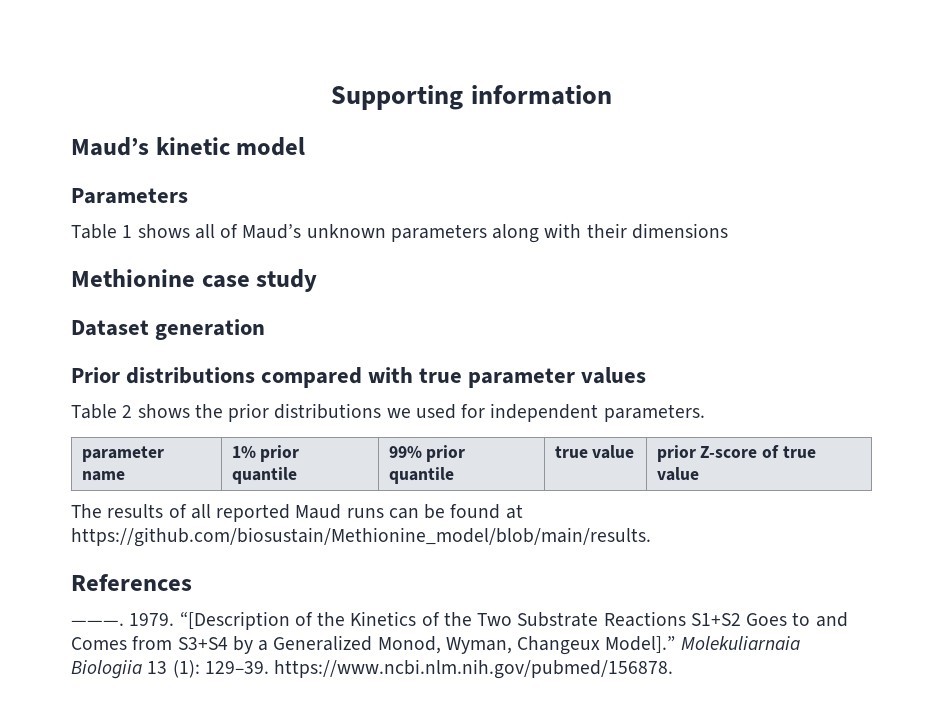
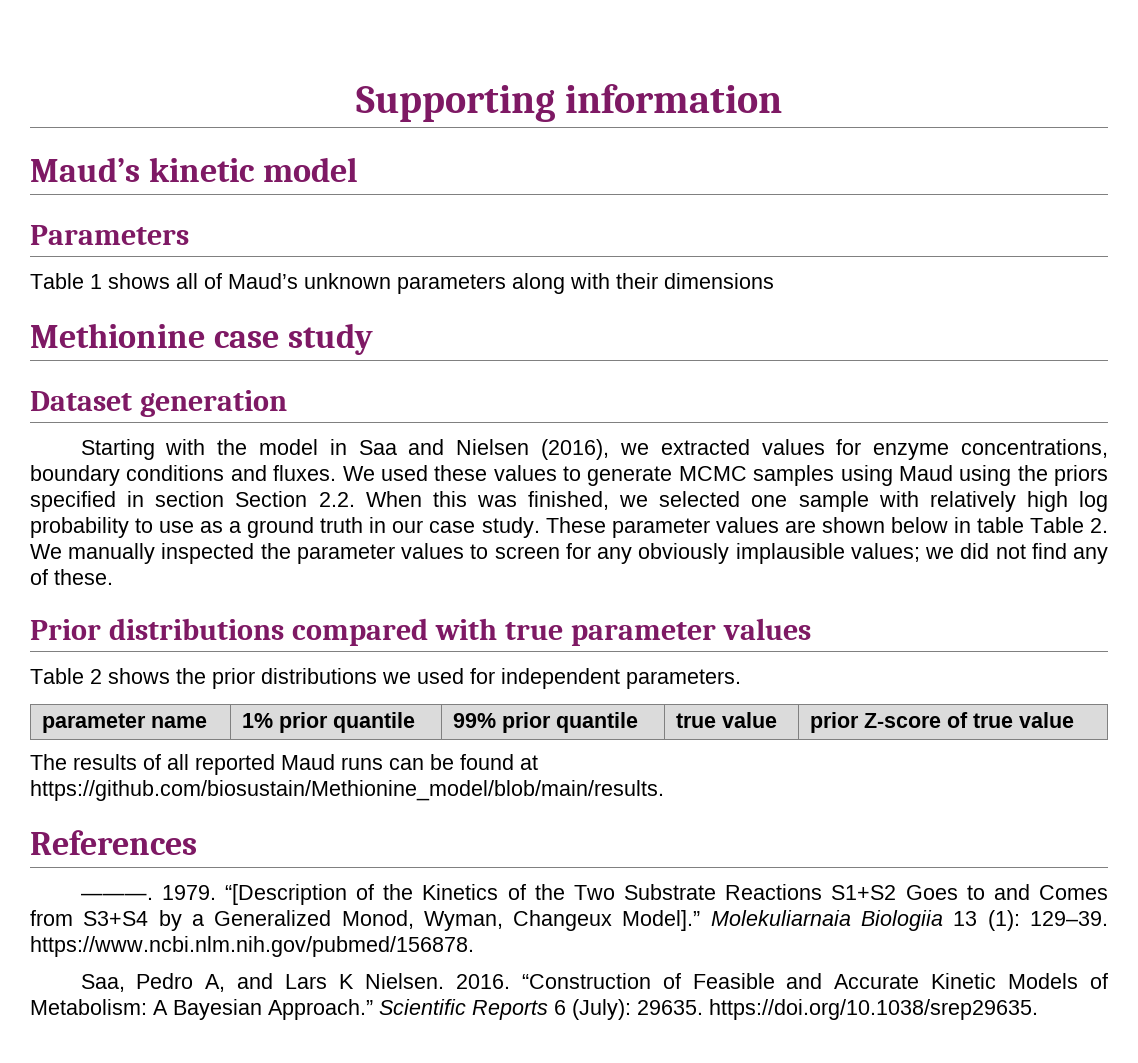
+ Starting with the model in Saa and Nielsen (2016), we extracted values for enzyme concentrations, boundary conditions and fluxes. We used these values to generate MCMC samples using Maud using the priors specified in section Section 2.2. When this was finished, we selected one sample with relatively high log probability to use as a ground truth in our case study. These parameter values are shown below in table Table 2. We manually inspected the parameter values to screen for any obviously implausible values; we did not find any of these.
+ Saa, Pedro A, and Lars K Nielsen. 2016. “Construction of Feasible and Accurate Kinetic Models of Metabolism: A Bayesian Approach.” Scientific Reports 6 (July): 29635. https://doi.org/10.1038/srep29635.

